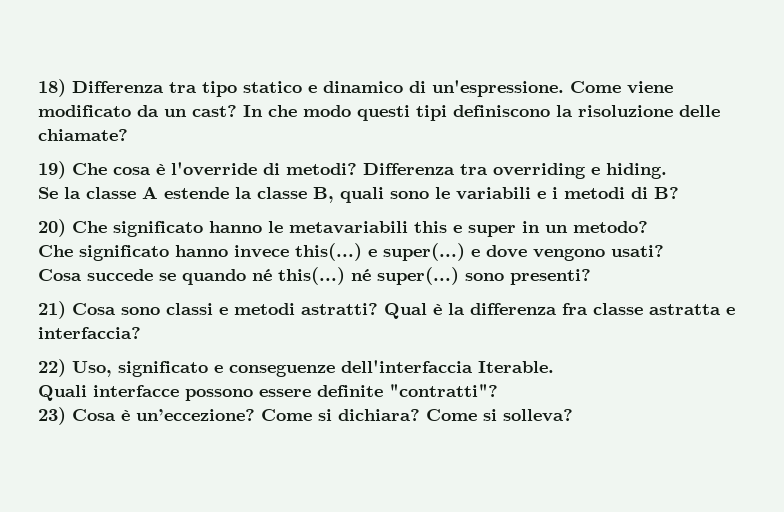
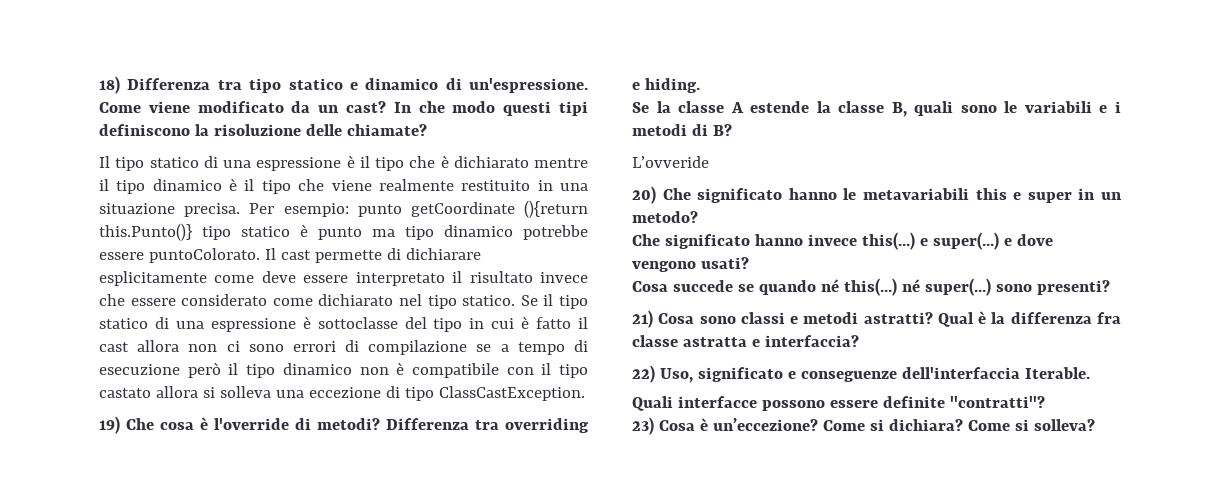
+ Il tipo statico di una espressione è il tipo che è dichiarato mentre il tipo dinamico è il tipo che viene realmente restituito in una situazione precisa. Per esempio: punto getCoordinate (){return this.Punto()} tipo statico è punto ma tipo dinamico potrebbe essere puntoColorato. Il cast permette di dichiarare esplicitamente come deve essere interpretato il risultato invece che essere considerato come dichiarato nel tipo statico. Se il tipo statico di una espressione è sottoclasse del tipo in cui è fatto il cast allora non ci sono errori di compilazione se a tempo di esecuzione però il tipo dinamico non è compatibile con il tipo castato allora si solleva una eccezione di tipo ClassCastException.
+ L’ovveride

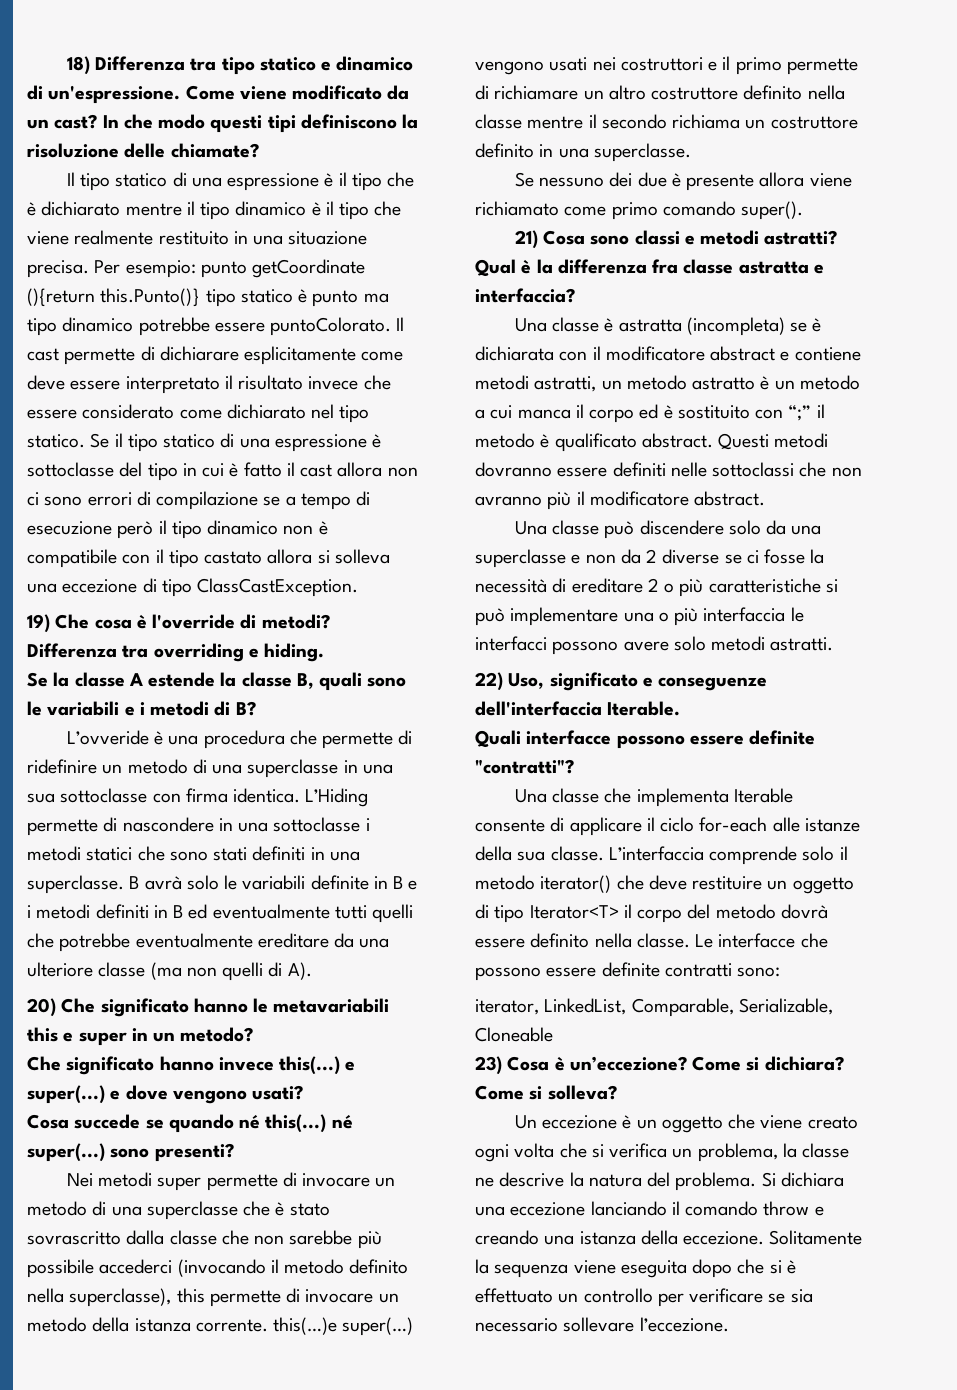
- L’ovveride
+ L’ovveride è una procedura che permette di ridefinire un metodo di una superclasse in una sua sottoclasse con firma identica. L’Hiding permette di nascondere in una sottoclasse i metodi statici che sono stati definiti in una superclasse. B avrà solo le variabili definite in B e i metodi definiti in B ed eventualmente tutti quelli che potrebbe eventualmente ereditare da una ulteriore classe (ma non quelli di A).
+ Nei metodi super permette di invocare un metodo di una superclasse che è stato sovrascritto dalla classe che non sarebbe più possibile accederci (invocando il metodo definito nella superclasse), this permette di invocare un metodo della istanza corrente. this(…)e super(…) vengono usati nei costruttori e il primo permette di richiamare un altro costruttore definito nella classe mentre il secondo richiama un costruttore definito in una superclasse.
+ Se nessuno dei due è presente allora viene richiamato come primo comando super().
+ Una classe è astratta (incompleta) se è dichiarata con il modificatore abstract e contiene metodi astratti, un metodo astratto è un metodo a cui manca il corpo ed è sostituito con “;” il metodo è qualificato abstract. Questi metodi dovranno essere definiti nelle sottoclassi che non avranno più il modificatore abstract.
+ Una classe può discendere solo da una superclasse e non da 2 diverse se ci fosse la necessità di ereditare 2 o più caratteristiche si può implementare una o più interfaccia le interfacci possono avere solo metodi astratti.
+ Una classe che implementa Iterable consente di applicare il ciclo for-each alle istanze della sua classe. L’interfaccia comprende solo il metodo iterator() che deve restituire un oggetto di tipo Iterator<T> il corpo del metodo dovrà essere definito nella classe. Le interfacce che possono essere definite contratti sono:
+ iterator, LinkedList, Comparable, Serializable, Cloneable
+ Un eccezione è un oggetto che viene creato ogni volta che si verifica un problema, la classe ne descrive la natura del problema. Si dichiara una eccezione lanciando il comando throw e creando una istanza della eccezione. Solitamente la sequenza viene eseguita dopo che si è effettuato un controllo per verificare se sia necessario sollevare l’eccezione.

